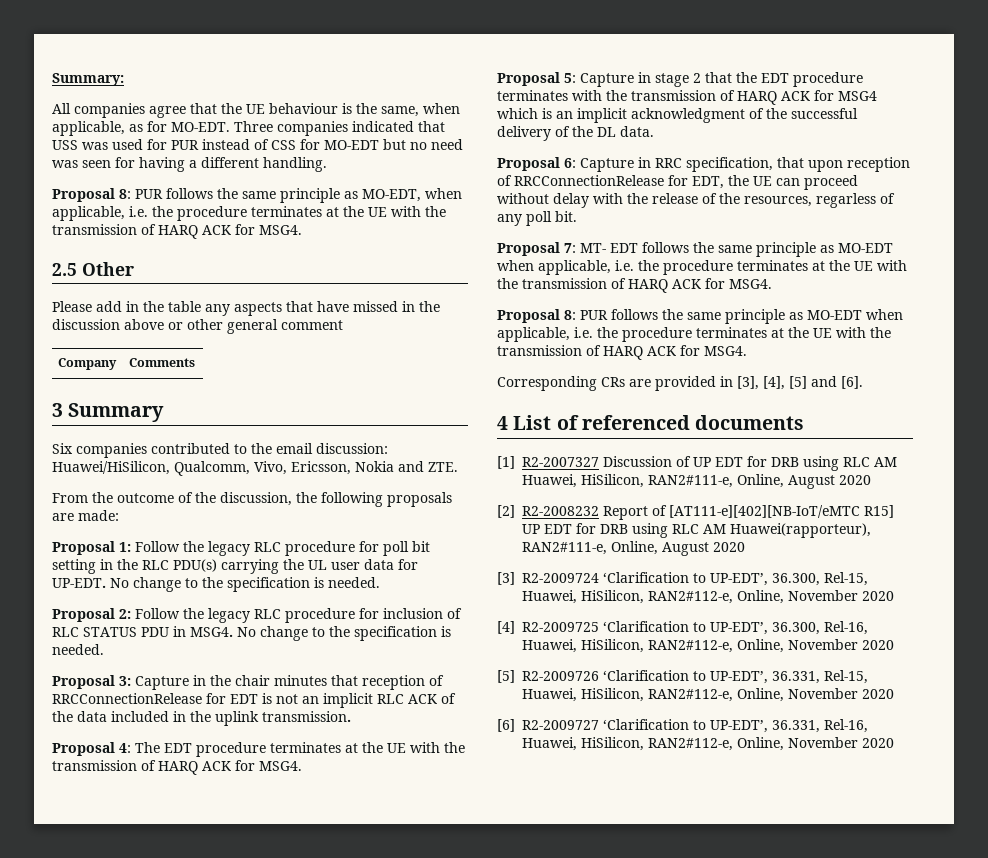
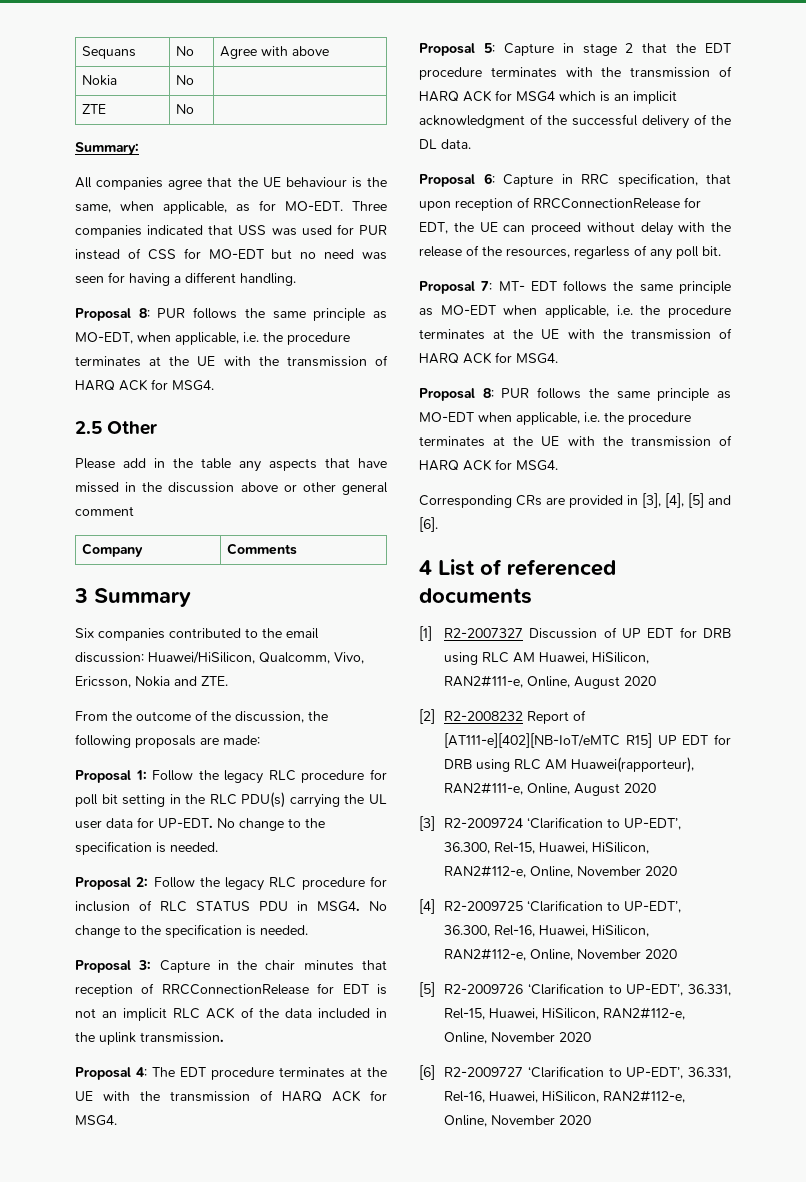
+ Sequans | No | Agree with above
+ Nokia | No |
+ ZTE | No |

